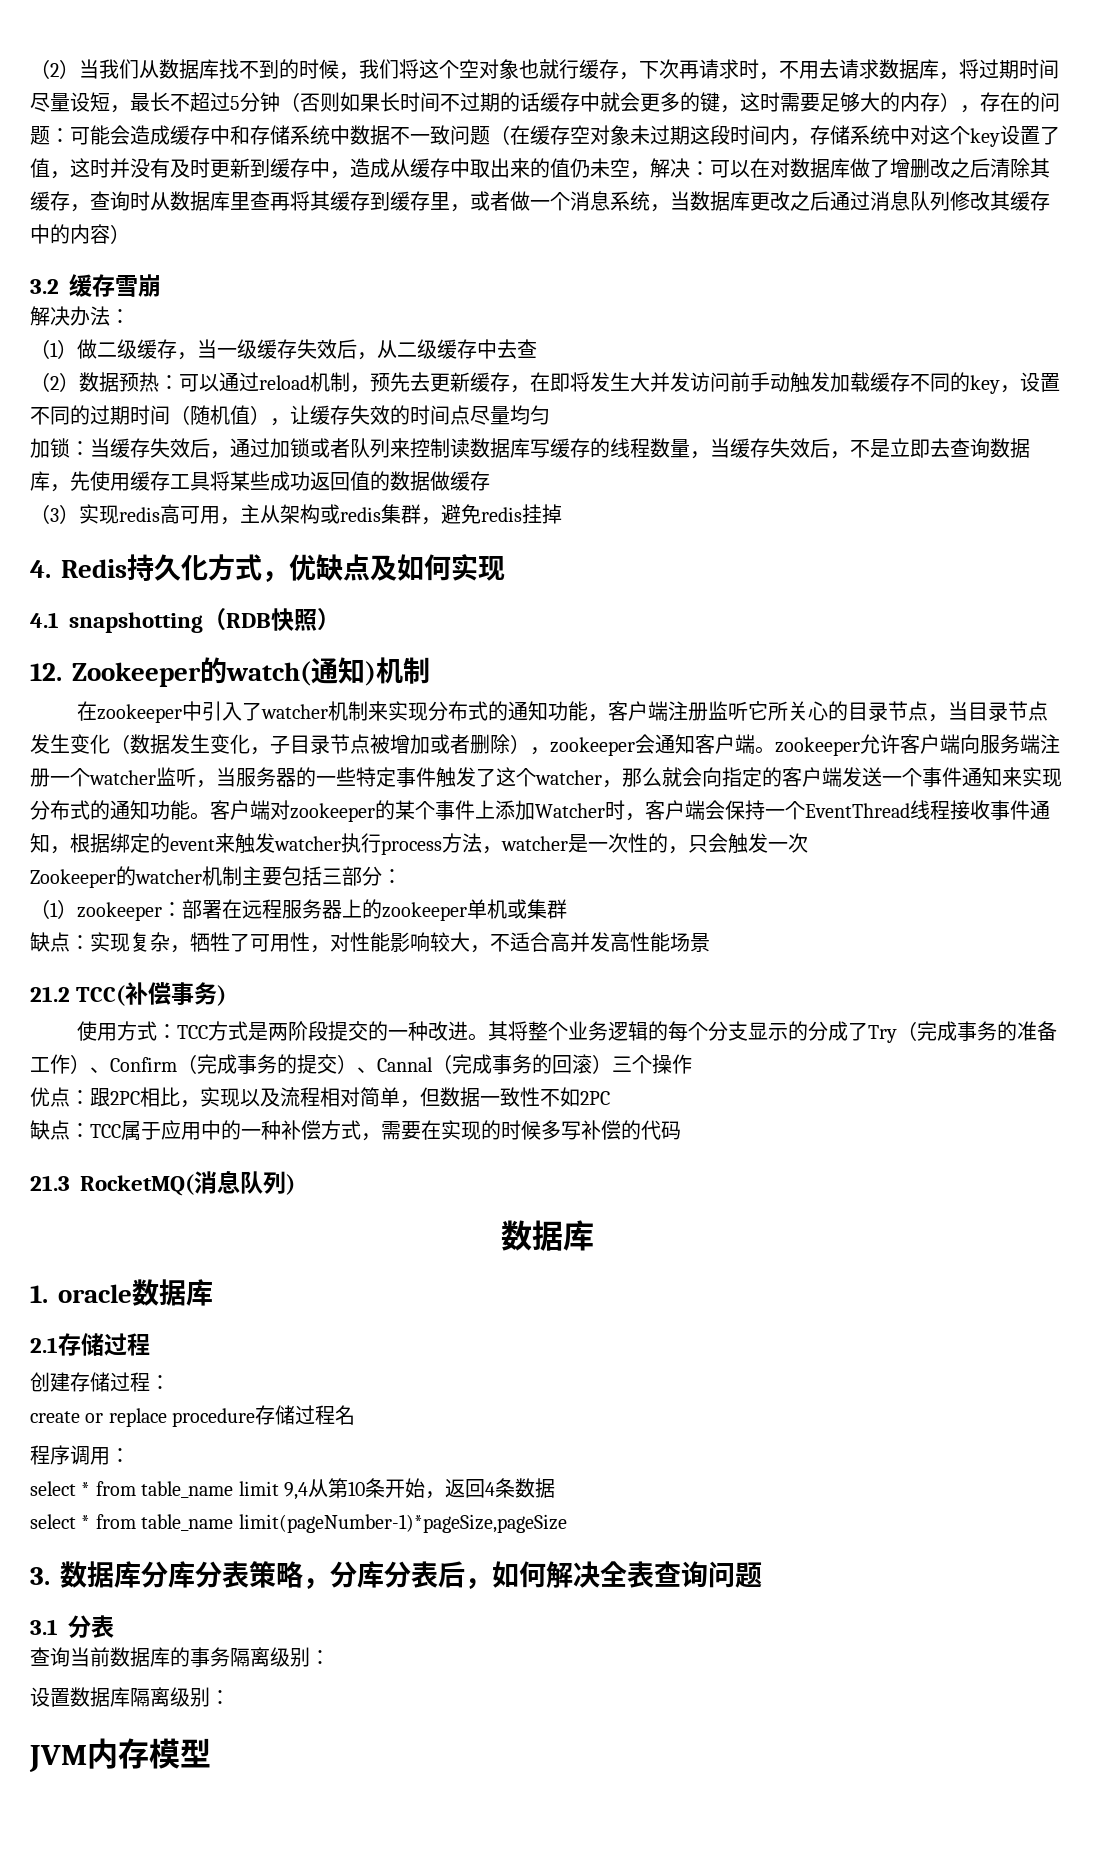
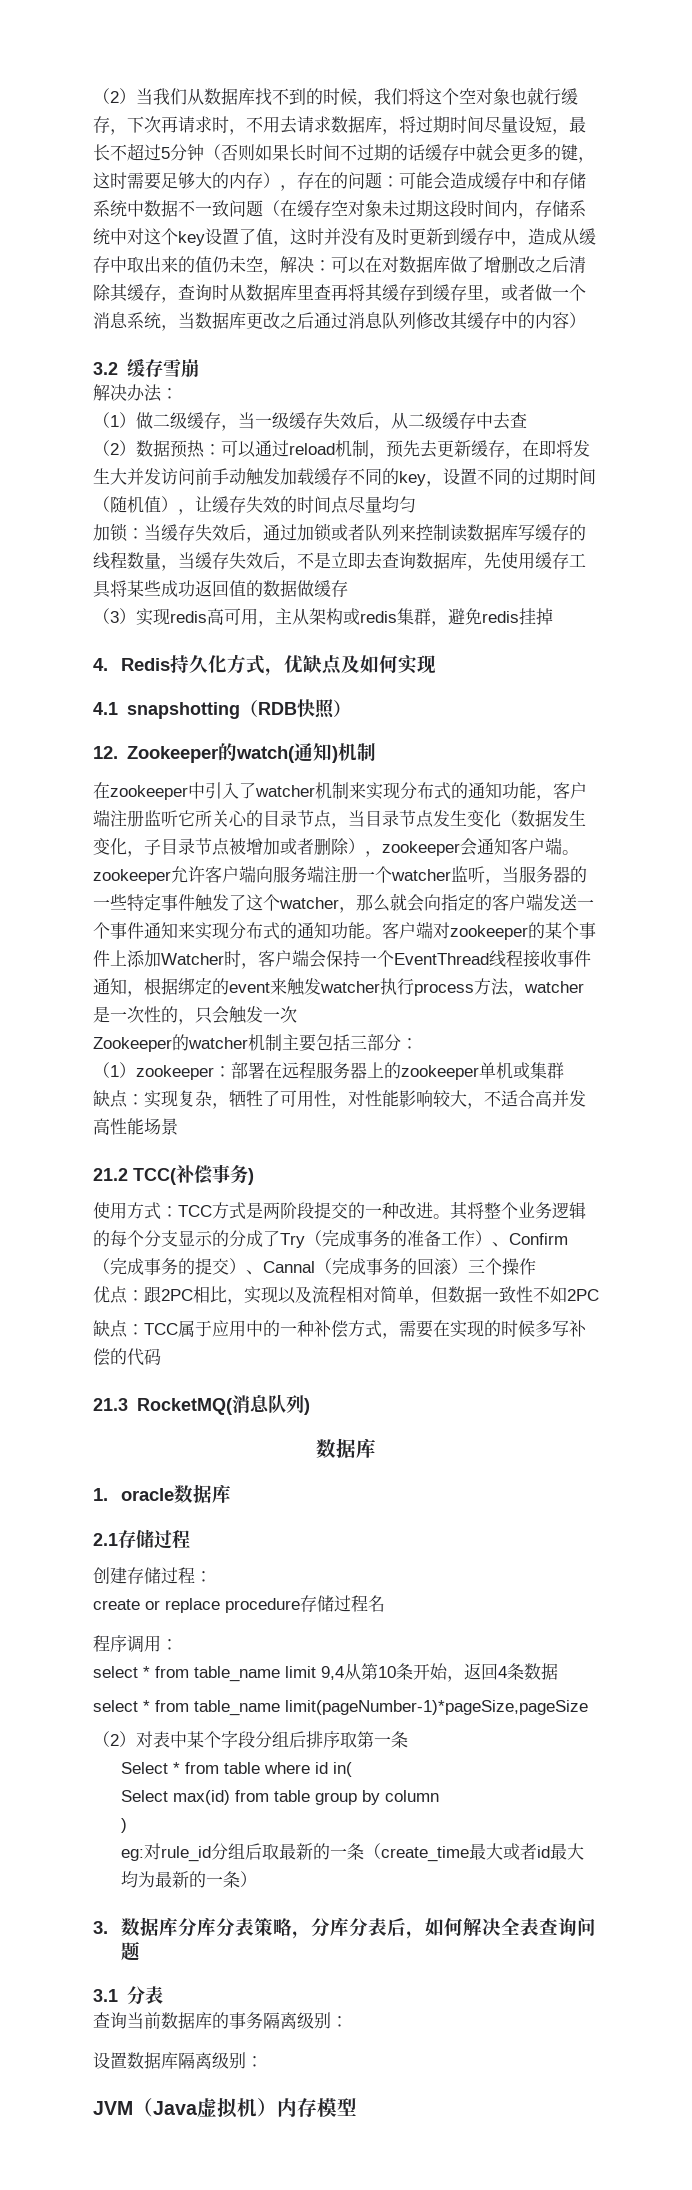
+ （2）对表中某个字段分组后排序取第一条
+ Select * from table where id in(
+ Select max(id) from table group by column
+ )
+ eg:对rule_id分组后取最新的一条（create_time最大或者id最大均为最新的一条）
- JVM内存模型
+ JVM（Java虚拟机）内存模型

